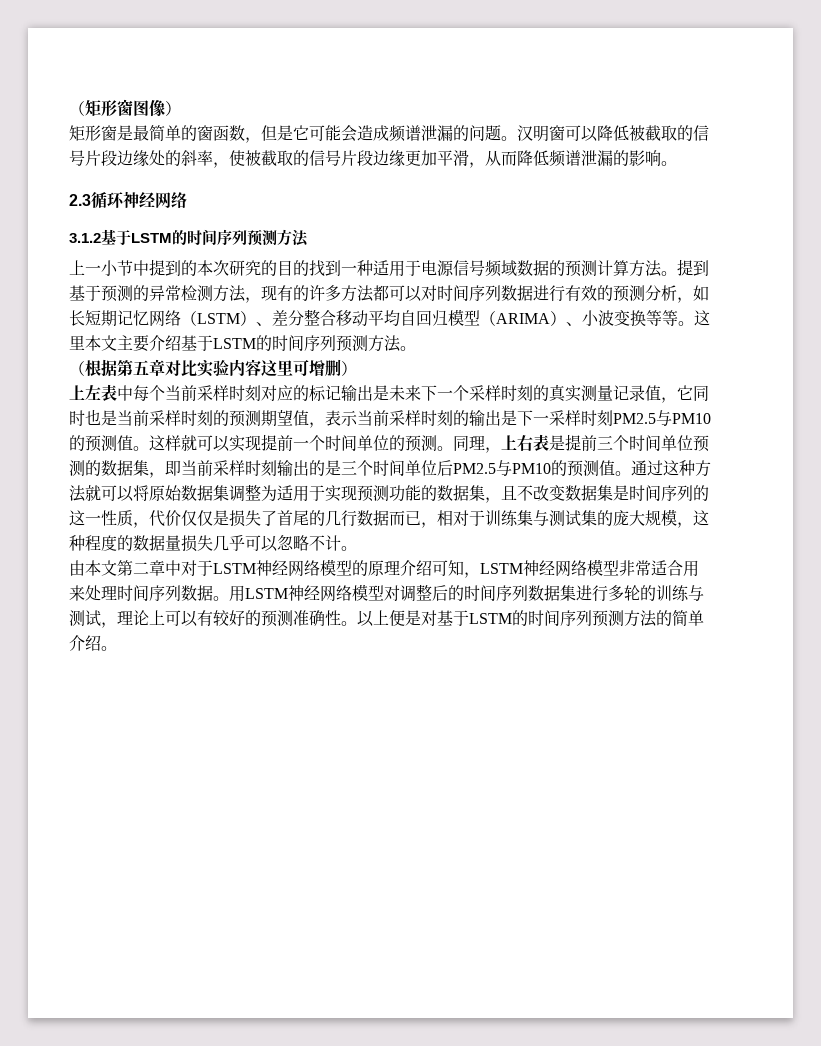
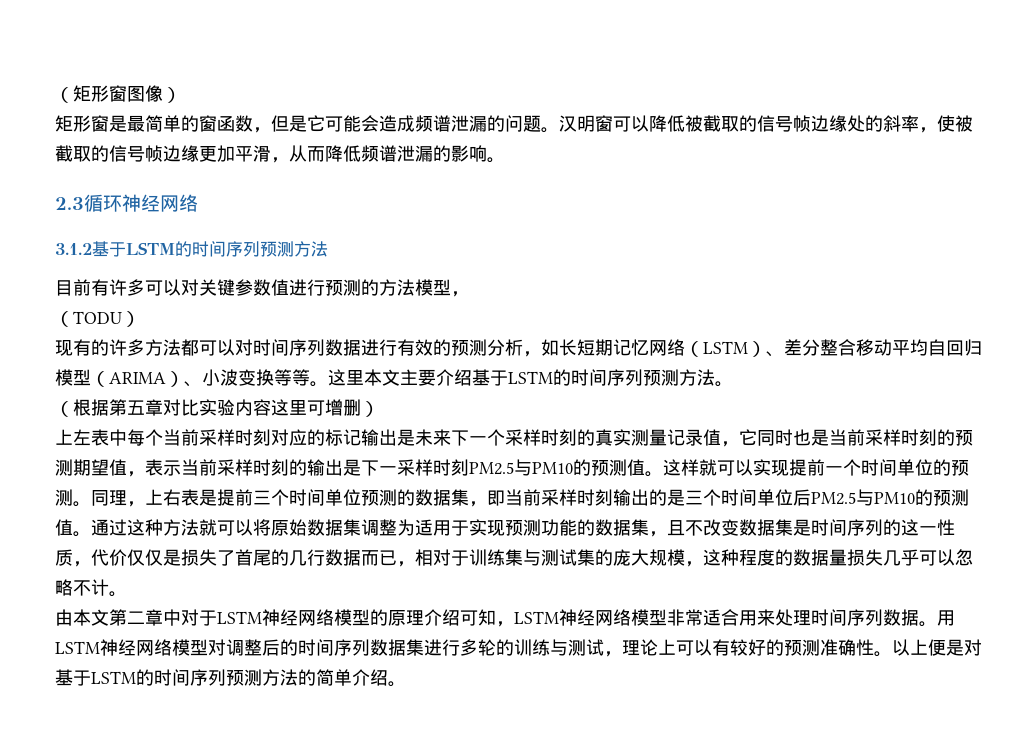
- 汉明窗可以降低被截取的信号片段边缘处的斜率，使被截取的信号片段边缘更加平滑，从而降低频谱泄漏的影响。
+ 汉明窗可以降低被截取的信号帧边缘处的斜率，使被截取的信号帧边缘更加平滑，从而降低频谱泄漏的影响。
- 上一小节中提到的本次研究的目的找到一种适用于电源信号频域数据的预测计算方法。提到基于预测的异常检测方法，现有的许多方法都可以对时间序列数据进行有效的预测分析，如长短期记忆网络（LSTM）、差分整合移动平均自回归模型（ARIMA）、小波变换等等。
+ 目前有许多可以对关键参数值进行预测的方法模型，
+ （TODU）
+ 现有的许多方法都可以对时间序列数据进行有效的预测分析，如长短期记忆网络（LSTM）、差分整合移动平均自回归模型（ARIMA）、小波变换等等。

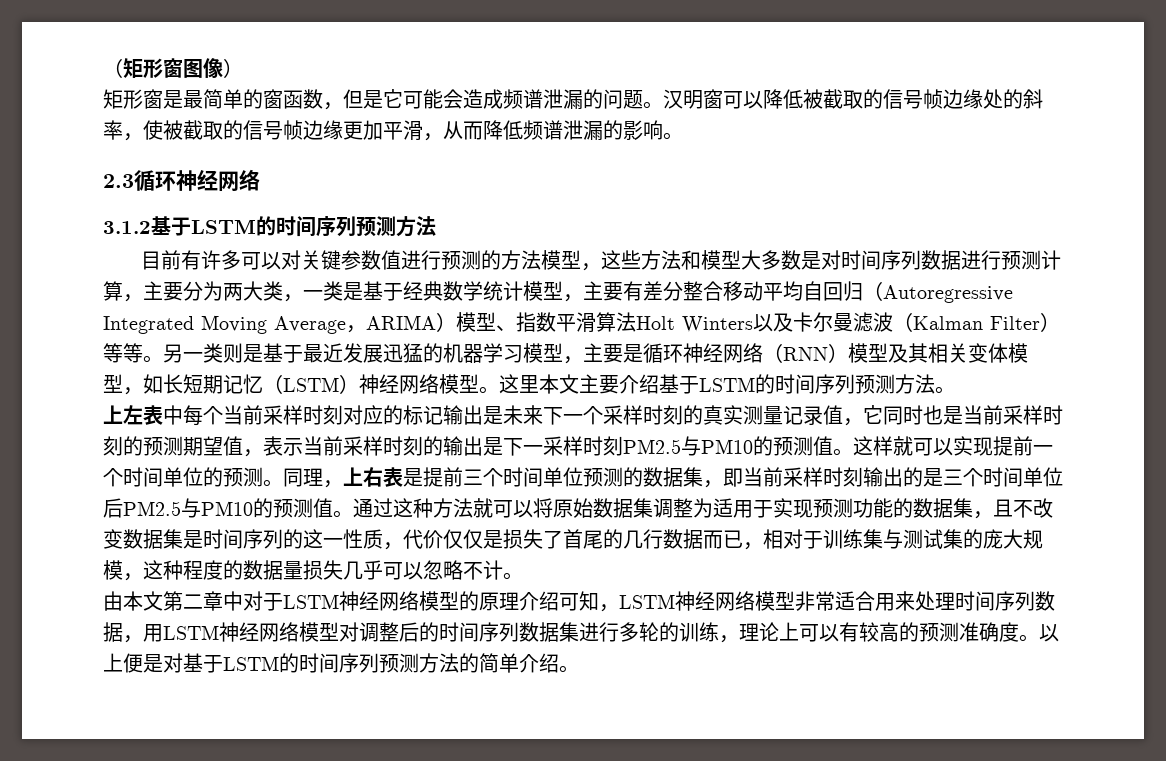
- 目前有许多可以对关键参数值进行预测的方法模型，
- （TODU）
- 现有的许多方法都可以对时间序列数据进行有效的预测分析，如长短期记忆网络（LSTM）、差分整合移动平均自回归模型（ARIMA）、小波变换等等。
+ 目前有许多可以对关键参数值进行预测的方法模型，这些方法和模型大多数是对时间序列数据进行预测计算，主要分为两大类，一类是基于经典数学统计模型，主要有差分整合移动平均自回归（Autoregressive Integrated Moving Average，ARIMA）模型、指数平滑算法Holt Winters以及卡尔曼滤波（Kalman Filter）等等。另一类则是基于最近发展迅猛的机器学习模型，主要是循环神经网络（RNN）模型及其相关变体模型，如长短期记忆（LSTM）神经网络模型。
- （根据第五章对比实验内容这里可增删）
- 由本文第二章中对于LSTM神经网络模型的原理介绍可知，LSTM神经网络模型非常适合用来处理时间序列数据。用LSTM神经网络模型对调整后的时间序列数据集进行多轮的训练与测试，理论上可以有较好的预测准确性。
+ 由本文第二章中对于LSTM神经网络模型的原理介绍可知，LSTM神经网络模型非常适合用来处理时间序列数据，用LSTM神经网络模型对调整后的时间序列数据集进行多轮的训练，理论上可以有较高的预测准确度。

